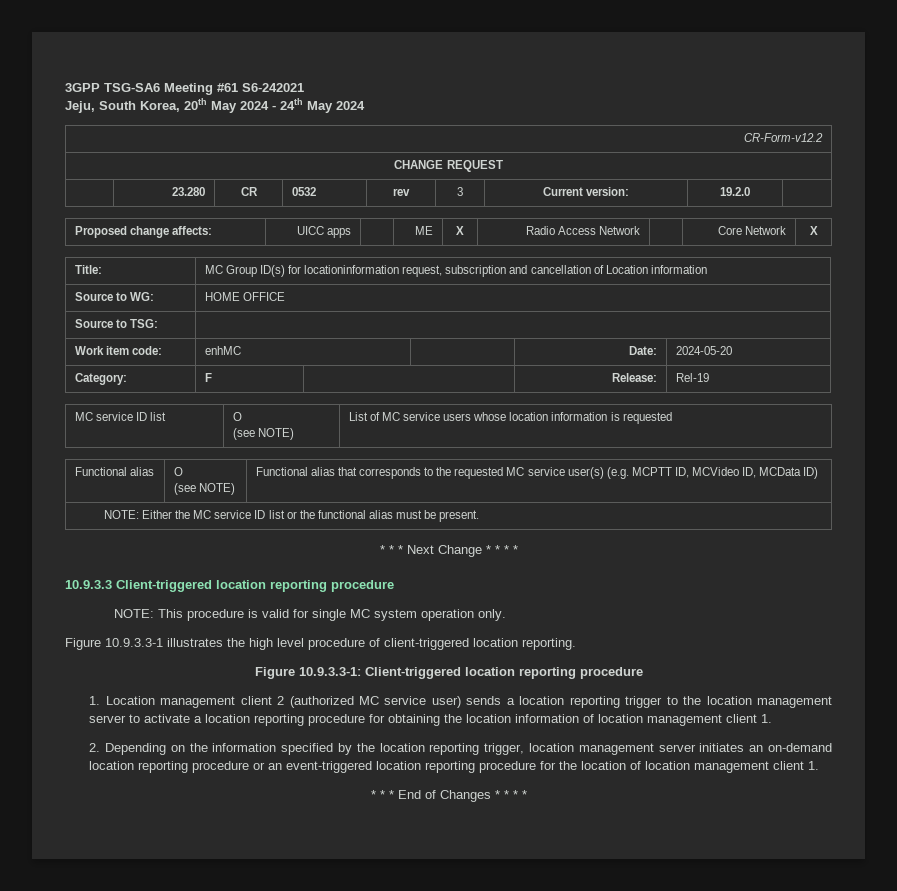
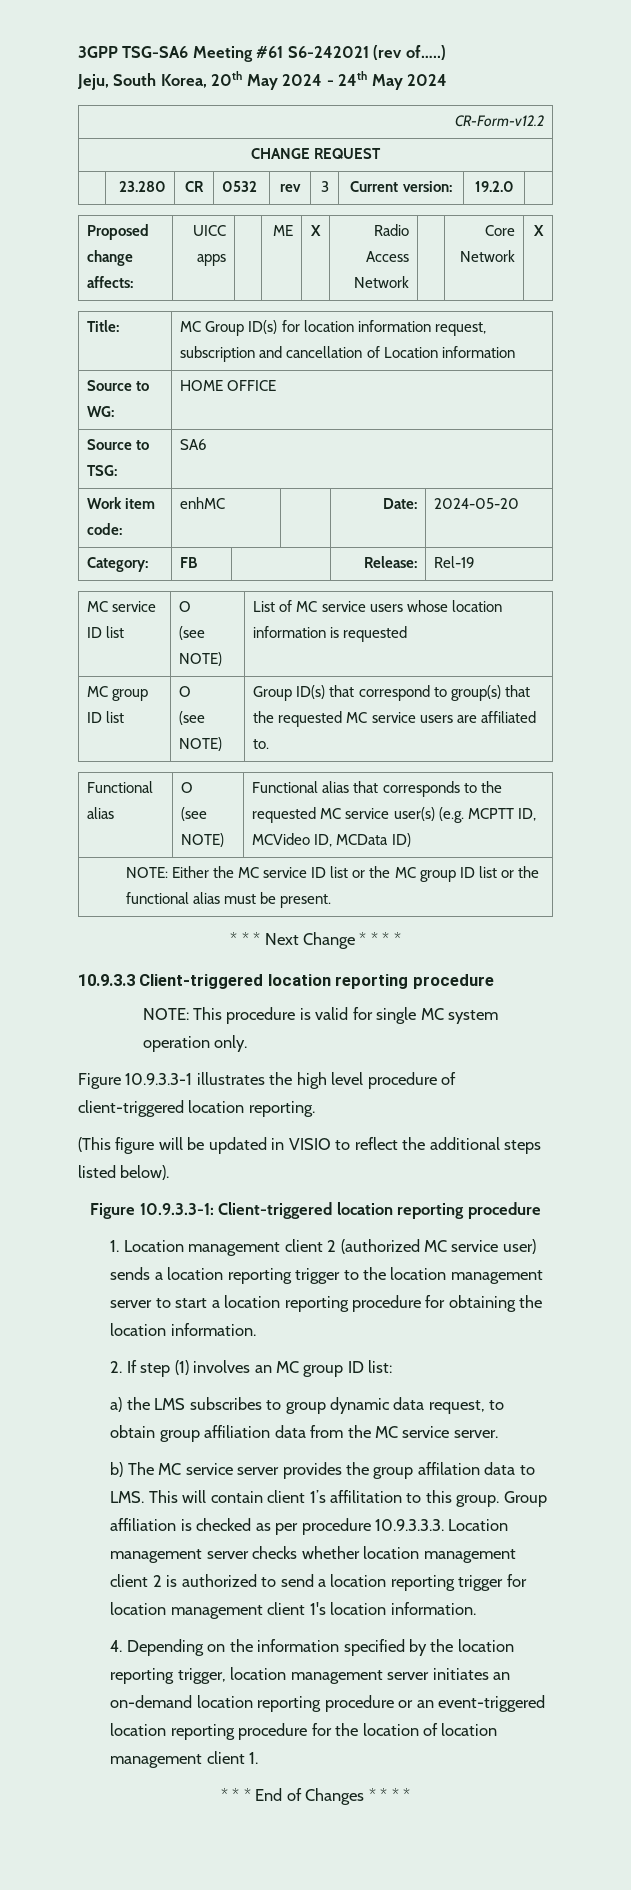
- 3GPP TSG-SA6 Meeting #61 S6-242021
+ 3GPP TSG-SA6 Meeting #61 S6-242021 (rev of…..)
- Title: | MC Group ID(s) for locationinformation request, subscription and cancellation of Location information
+ Title: | MC Group ID(s) for location information request, subscription and cancellation of Location information
- Source to TSG: |
+ Source to TSG: | SA6
- Category: | F | | Release: | Rel-19
+ Category: | FB | | Release: | Rel-19
+ MC group ID list | O
+ (see NOTE) | Group ID(s) that correspond to group(s) that the requested MC service users are affiliated to.
- NOTE: Either the MC service ID list or the functional alias must be present.
+ NOTE: Either the MC service ID list or the MC group ID list or the functional alias must be present.
+ (This figure will be updated in VISIO to reflect the additional steps listed below).
- 1. Location management client 2 (authorized MC service user) sends a location reporting trigger to the location management server to activate a location reporting procedure for obtaining the location information of location management client 1.
- 2. Depending on the information specified by the location reporting trigger, location management server initiates an on-demand location reporting procedure or an event-triggered location reporting procedure for the location of location management client 1.
+ 1. Location management client 2 (authorized MC service user) sends a location reporting trigger to the location management server to start a location reporting procedure for obtaining the location information.
+ 2. If step (1) involves an MC group ID list:
+ a) the LMS subscribes to group dynamic data request, to obtain group affiliation data from the MC service server.
+ b) The MC service server provides the group affilation data to LMS. This will contain client 1’s affilitation to this group. Group affiliation is checked as per procedure 10.9.3.3.3. Location management server checks whether location management client 2 is authorized to send a location reporting trigger for location management client 1's location information.
+ 4. Depending on the information specified by the location reporting trigger, location management server initiates an on-demand location reporting procedure or an event-triggered location reporting procedure for the location of location management client 1.

